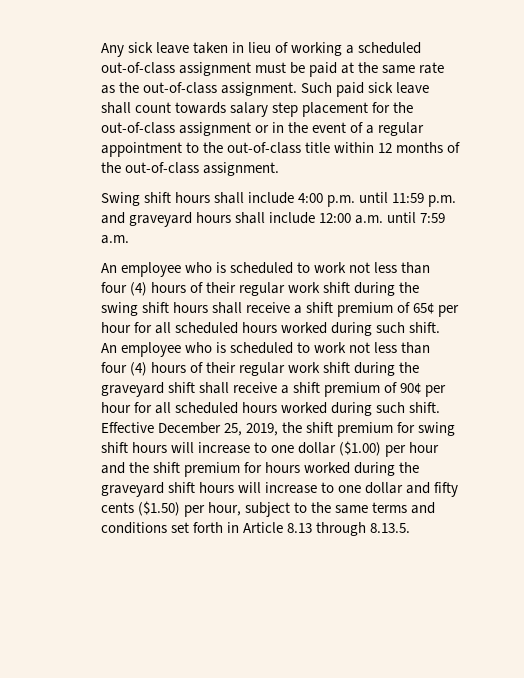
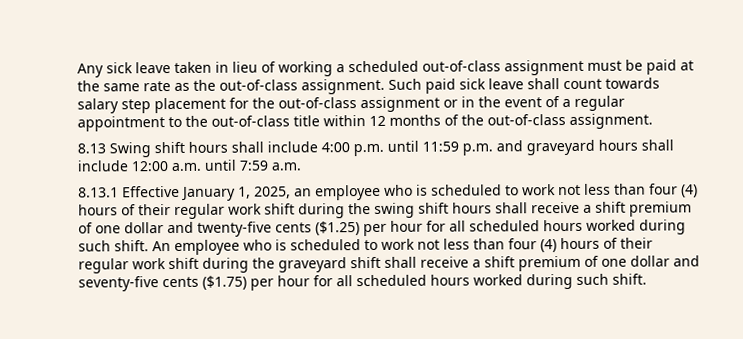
- Swing shift hours shall include 4:00 p.m. until 11:59 p.m. and graveyard hours shall include 12:00 a.m. until 7:59 a.m.
+ 8.13 Swing shift hours shall include 4:00 p.m. until 11:59 p.m. and graveyard hours shall include 12:00 a.m. until 7:59 a.m.
- An employee who is scheduled to work not less than four (4) hours of their regular work shift during the swing shift hours shall receive a shift premium of 65¢ per hour for all scheduled hours worked during such shift.
+ 8.13.1 Effective January 1, 2025, an employee who is scheduled to work not less than four (4) hours of their regular work shift during the swing shift hours shall receive a shift premium of one dollar and twenty-five cents ($1.25) per hour for all scheduled hours worked during such shift.
- An employee who is scheduled to work not less than four (4) hours of their regular work shift during the graveyard shift shall receive a shift premium of 90¢ per hour for all scheduled hours worked during such shift. Effective December 25, 2019, the shift premium for swing shift hours will increase to one dollar ($1.00) per hour and the shift premium for hours worked during the graveyard shift hours will increase to one dollar and fifty cents ($1.50) per hour, subject to the same terms and conditions set forth in Article 8.13 through 8.13.5.
+ An employee who is scheduled to work not less than four (4) hours of their regular work shift during the graveyard shift shall receive a shift premium of one dollar and seventy-five cents ($1.75) per hour for all scheduled hours worked during such shift.

